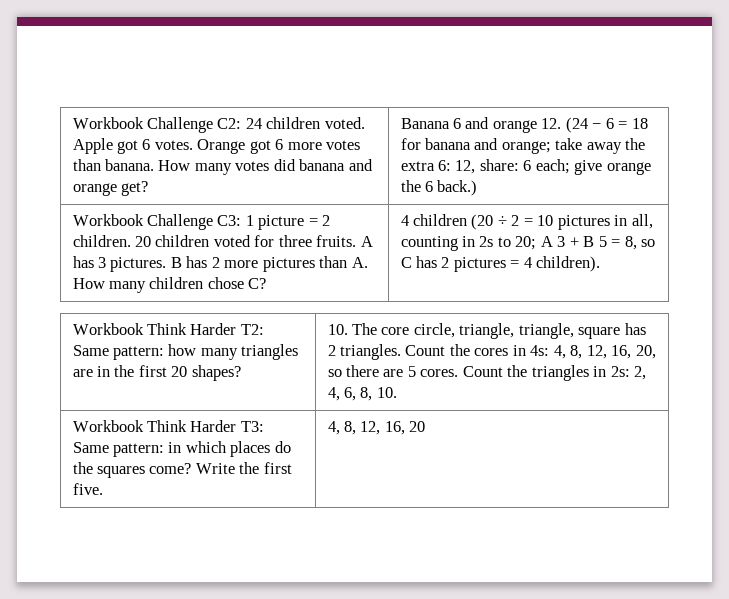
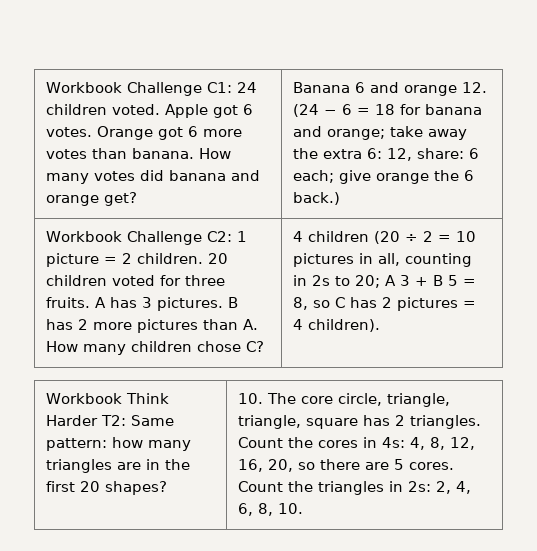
- Workbook Challenge C2: 24 children voted.
+ Workbook Challenge C1: 24 children voted.
- Workbook Challenge C3: 1 picture = 2 children.
+ Workbook Challenge C2: 1 picture = 2 children.
- Workbook Think Harder T3: Same pattern: in which places do the squares come? Write the first five. | 4, 8, 12, 16, 20

